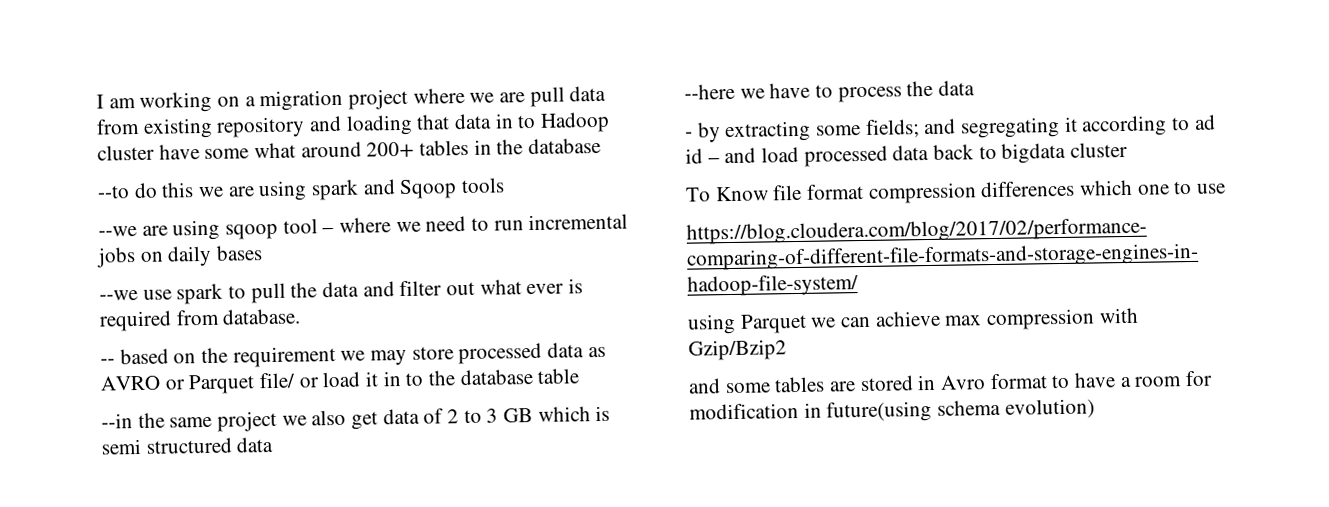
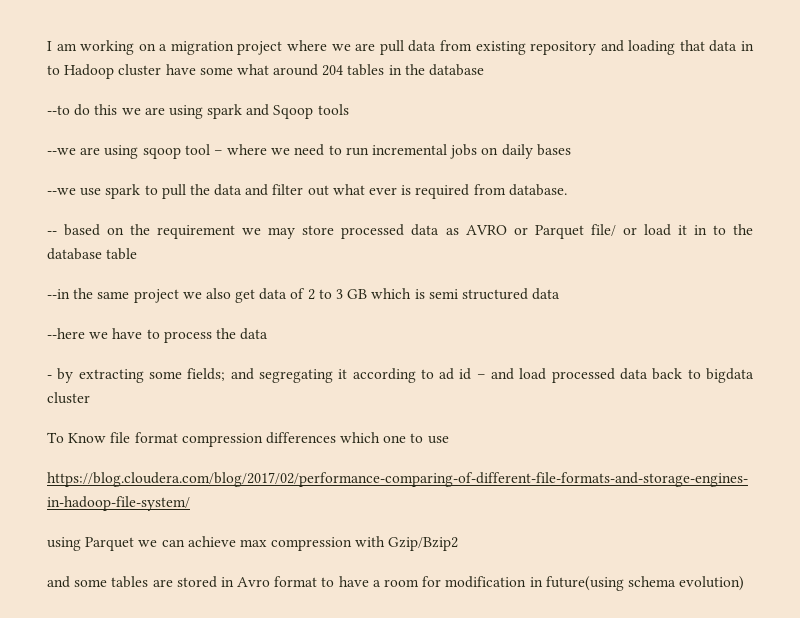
- I am working on a migration project where we are pull data from existing repository and loading that data in to Hadoop cluster have some what around 200+ tables in the database
+ I am working on a migration project where we are pull data from existing repository and loading that data in to Hadoop cluster have some what around 204 tables in the database

